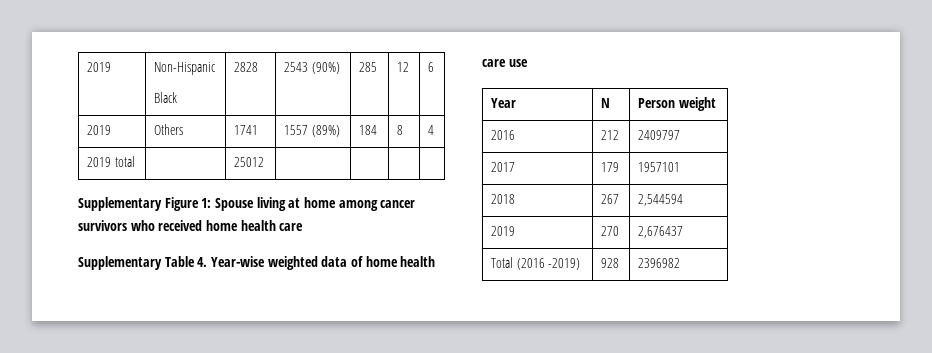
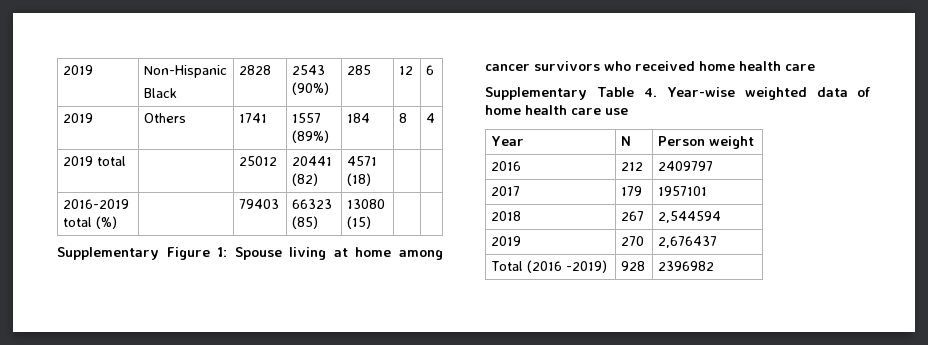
- 2019 total | | 25012 | | | |
+ 2019 total | | 25012 | 20441 (82) | 4571 (18) | |
+ 2016-2019 total (%) | | 79403 | 66323 (85) | 13080 (15) | |

